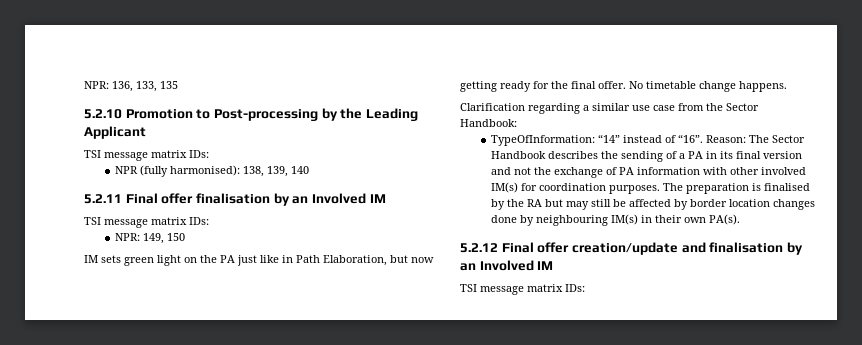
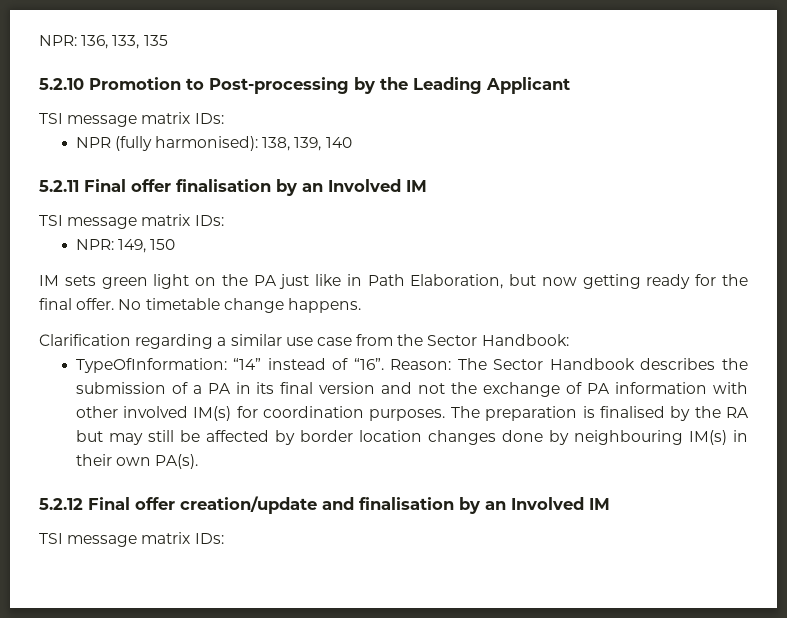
- Reason: The Sector Handbook describes the sending of a PA in its final version and not the exchange of PA information with other involved IM(s) for coordination purposes.
+ Reason: The Sector Handbook describes the submission of a PA in its final version and not the exchange of PA information with other involved IM(s) for coordination purposes.

